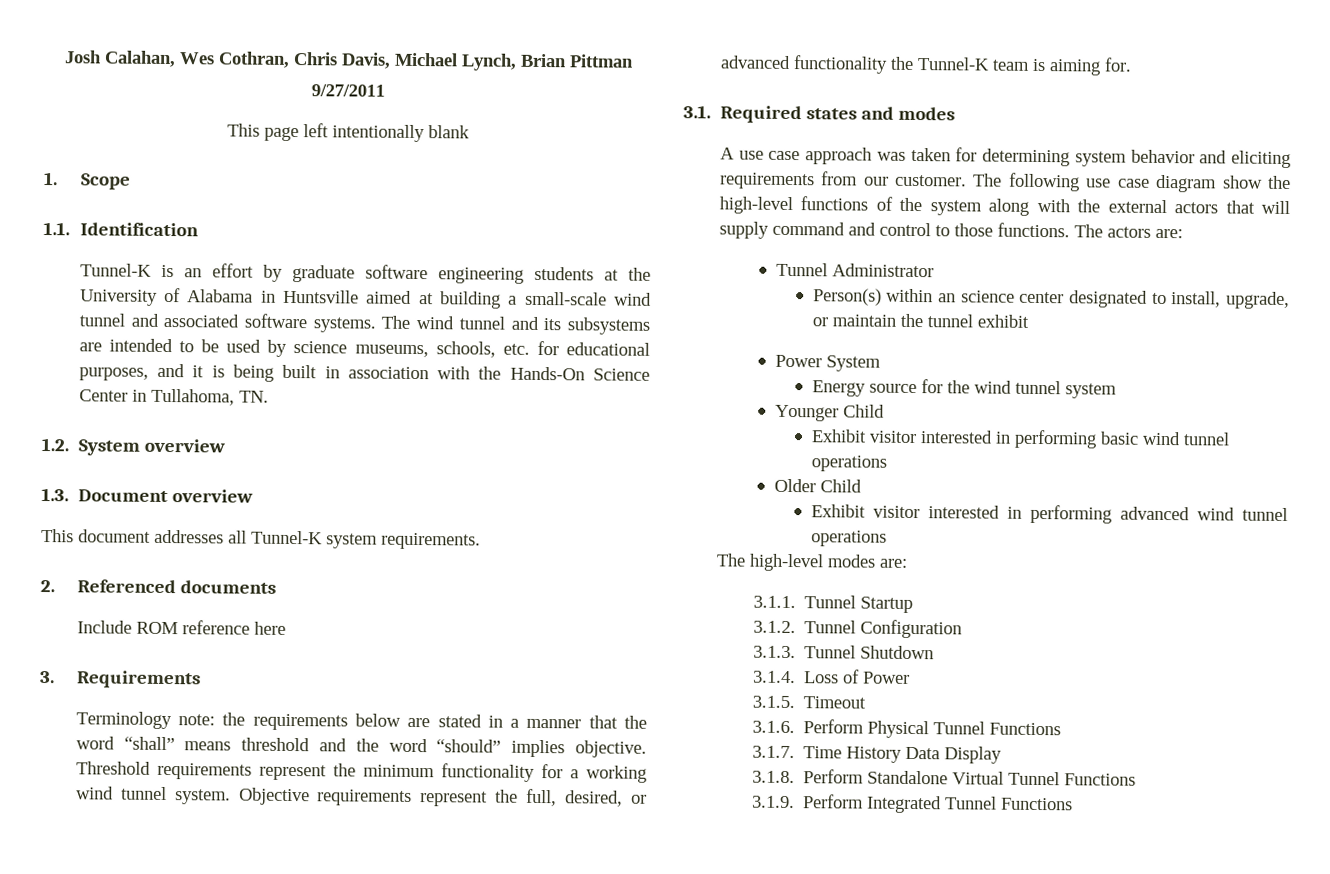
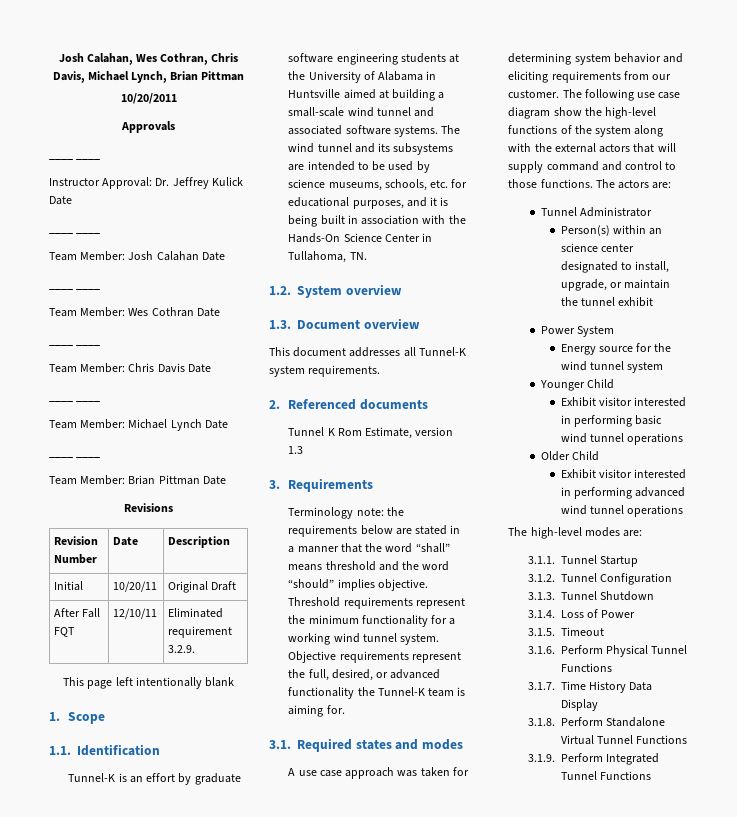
- 9/27/2011
+ 10/20/2011
+ Approvals
+ ____ ____
+ Instructor Approval: Dr. Jeffrey Kulick Date
+ ____ ____
+ Team Member: Josh Calahan Date
+ ____ ____
+ Team Member: Wes Cothran Date
+ ____ ____
+ Team Member: Chris Davis Date
+ ____ ____
+ Team Member: Michael Lynch Date
+ ____ ____
+ Team Member: Brian Pittman Date
+ Revisions
+ Revision Number | Date | Description
+ Initial | 10/20/11 | Original Draft
+ After Fall FQT | 12/10/11 | Eliminated requirement 3.2.9.
- Include ROM reference here
+ Tunnel K Rom Estimate, version 1.3

